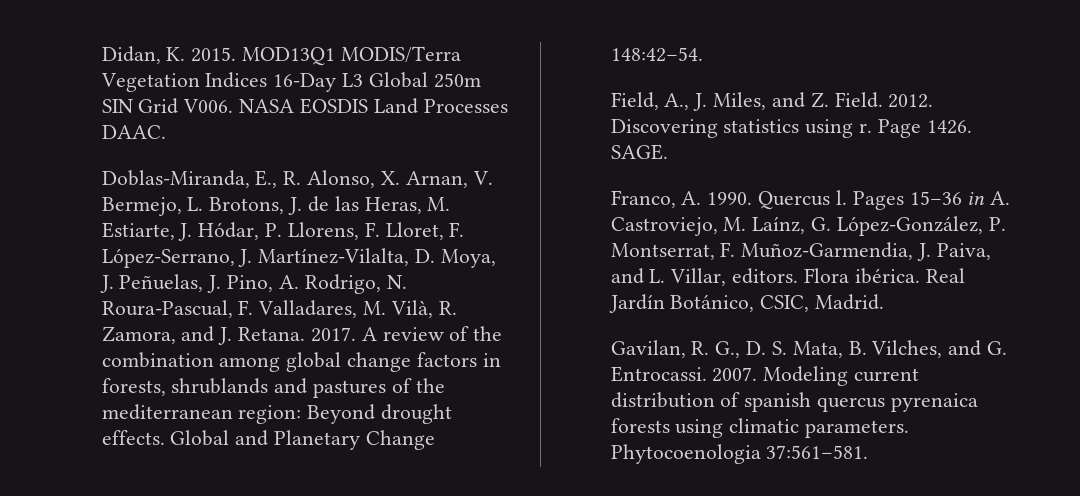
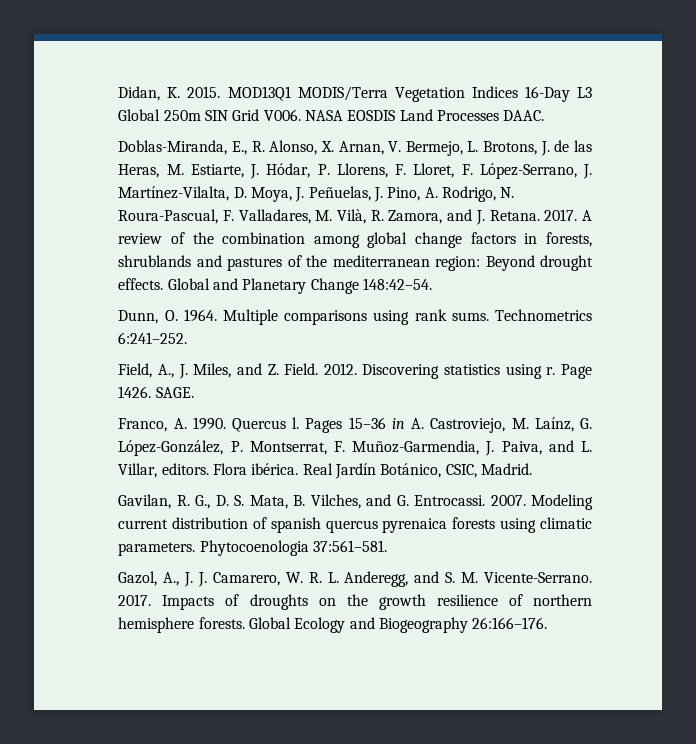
+ Dunn, O. 1964. Multiple comparisons using rank sums. Technometrics 6:241–252.
+ Gazol, A., J. J. Camarero, W. R. L. Anderegg, and S. M. Vicente-Serrano. 2017. Impacts of droughts on the growth resilience of northern hemisphere forests. Global Ecology and Biogeography 26:166–176.

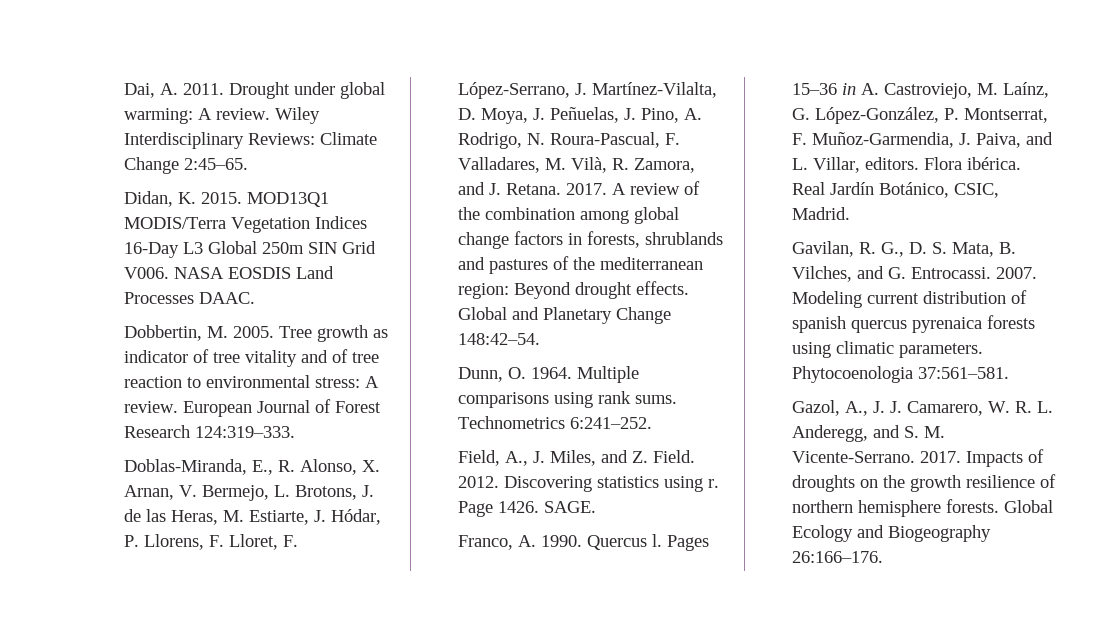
+ Dai, A. 2011. Drought under global warming: A review. Wiley Interdisciplinary Reviews: Climate Change 2:45–65.
+ Dobbertin, M. 2005. Tree growth as indicator of tree vitality and of tree reaction to environmental stress: A review. European Journal of Forest Research 124:319–333.

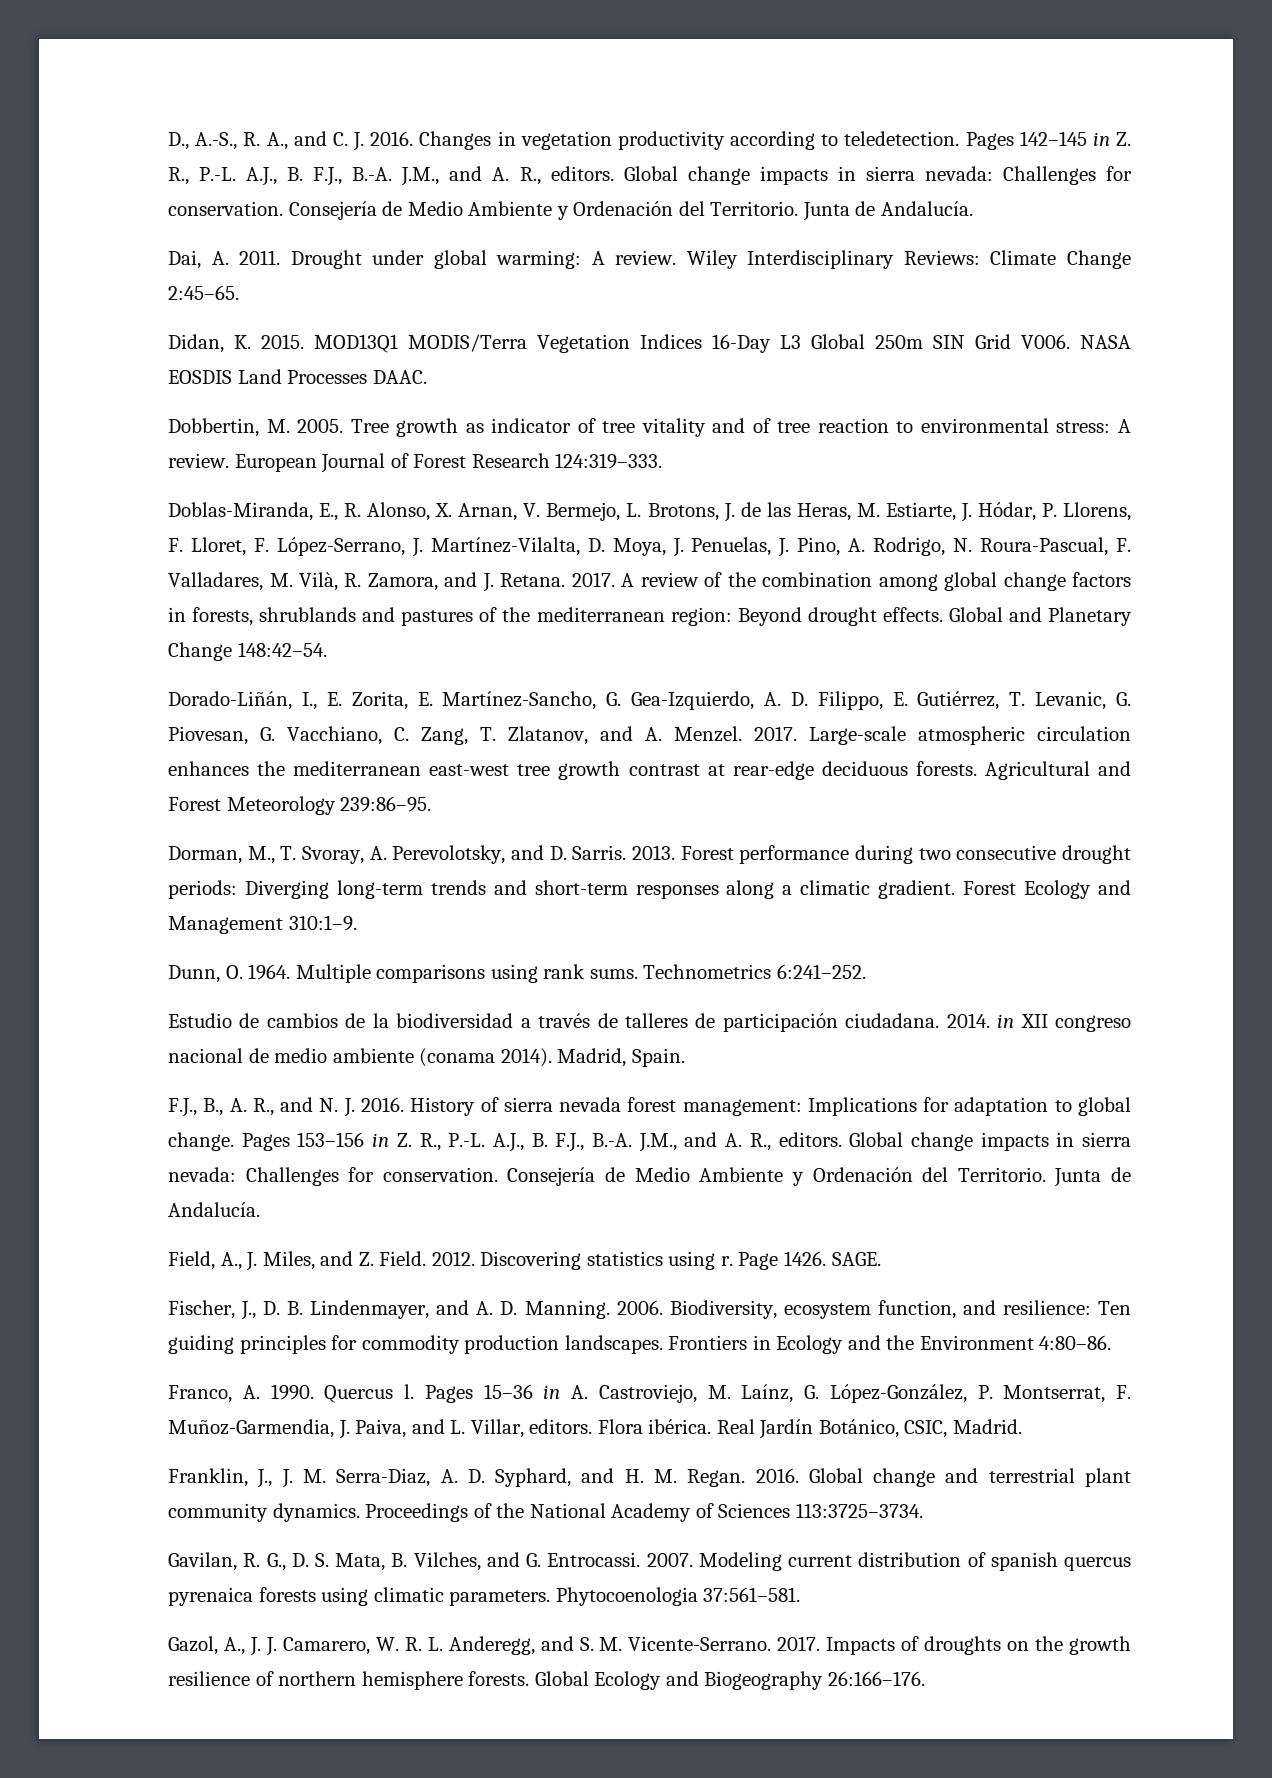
+ D., A.-S., R. A., and C. J. 2016. Changes in vegetation productivity according to teledetection. Pages 142–145 in Z. R., P.-L. A.J., B. F.J., B.-A. J.M., and A. R., editors. Global change impacts in sierra nevada: Challenges for conservation. Consejería de Medio Ambiente y Ordenación del Territorio. Junta de Andalucía.
- Doblas-Miranda, E., R. Alonso, X. Arnan, V. Bermejo, L. Brotons, J. de las Heras, M. Estiarte, J. Hódar, P. Llorens, F. Lloret, F. López-Serrano, J. Martínez-Vilalta, D. Moya, J. Peñuelas, J. Pino, A. Rodrigo, N. Roura-Pascual, F. Valladares, M. Vilà, R. Zamora, and J. Retana.
+ Doblas-Miranda, E., R. Alonso, X. Arnan, V. Bermejo, L. Brotons, J. de las Heras, M. Estiarte, J. Hódar, P. Llorens, F. Lloret, F. López-Serrano, J. Martínez-Vilalta, D. Moya, J. Penuelas, J. Pino, A. Rodrigo, N. Roura-Pascual, F. Valladares, M. Vilà, R. Zamora, and J. Retana.
+ Dorado-Liñán, I., E. Zorita, E. Martínez-Sancho, G. Gea-Izquierdo, A. D. Filippo, E. Gutiérrez, T. Levanic, G. Piovesan, G. Vacchiano, C. Zang, T. Zlatanov, and A. Menzel. 2017. Large-scale atmospheric circulation enhances the mediterranean east-west tree growth contrast at rear-edge deciduous forests. Agricultural and Forest Meteorology 239:86–95.
+ Dorman, M., T. Svoray, A. Perevolotsky, and D. Sarris. 2013. Forest performance during two consecutive drought periods: Diverging long-term trends and short-term responses along a climatic gradient. Forest Ecology and Management 310:1–9.
+ Estudio de cambios de la biodiversidad a través de talleres de participación ciudadana. 2014. in XII congreso nacional de medio ambiente (conama 2014). Madrid, Spain.
+ F.J., B., A. R., and N. J. 2016. History of sierra nevada forest management: Implications for adaptation to global change. Pages 153–156 in Z. R., P.-L. A.J., B. F.J., B.-A. J.M., and A. R., editors. Global change impacts in sierra nevada: Challenges for conservation. Consejería de Medio Ambiente y Ordenación del Territorio. Junta de Andalucía.
+ Fischer, J., D. B. Lindenmayer, and A. D. Manning. 2006. Biodiversity, ecosystem function, and resilience: Ten guiding principles for commodity production landscapes. Frontiers in Ecology and the Environment 4:80–86.
+ Franklin, J., J. M. Serra-Diaz, A. D. Syphard, and H. M. Regan. 2016. Global change and terrestrial plant community dynamics. Proceedings of the National Academy of Sciences 113:3725–3734.

